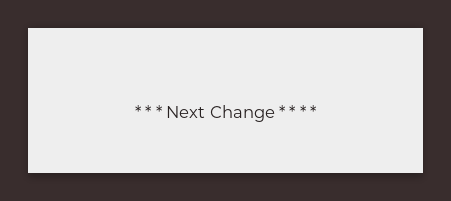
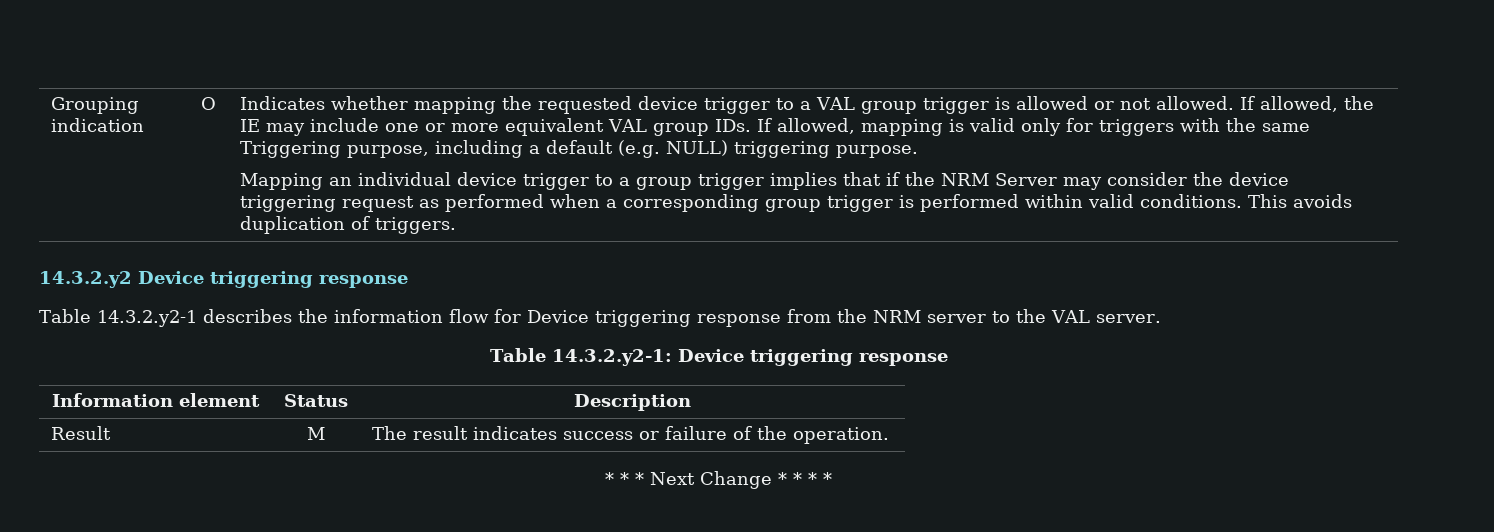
+ Grouping indication | O | Indicates whether mapping the requested device trigger to a VAL group trigger is allowed or not allowed. If allowed, the IE may include one or more equivalent VAL group IDs. If allowed, mapping is valid only for triggers with the same Triggering purpose, including a default (e.g. NULL) triggering purpose.
+ Mapping an individual device trigger to a group trigger implies that if the NRM Server may consider the device triggering request as performed when a corresponding group trigger is performed within valid conditions. This avoids duplication of triggers.
+ 14.3.2.y2 Device triggering response
+ Table 14.3.2.y2-1 describes the information flow for Device triggering response from the NRM server to the VAL server.
+ Table 14.3.2.y2-1: Device triggering response
+ Information element | Status | Description
+ Result | M | The result indicates success or failure of the operation.

